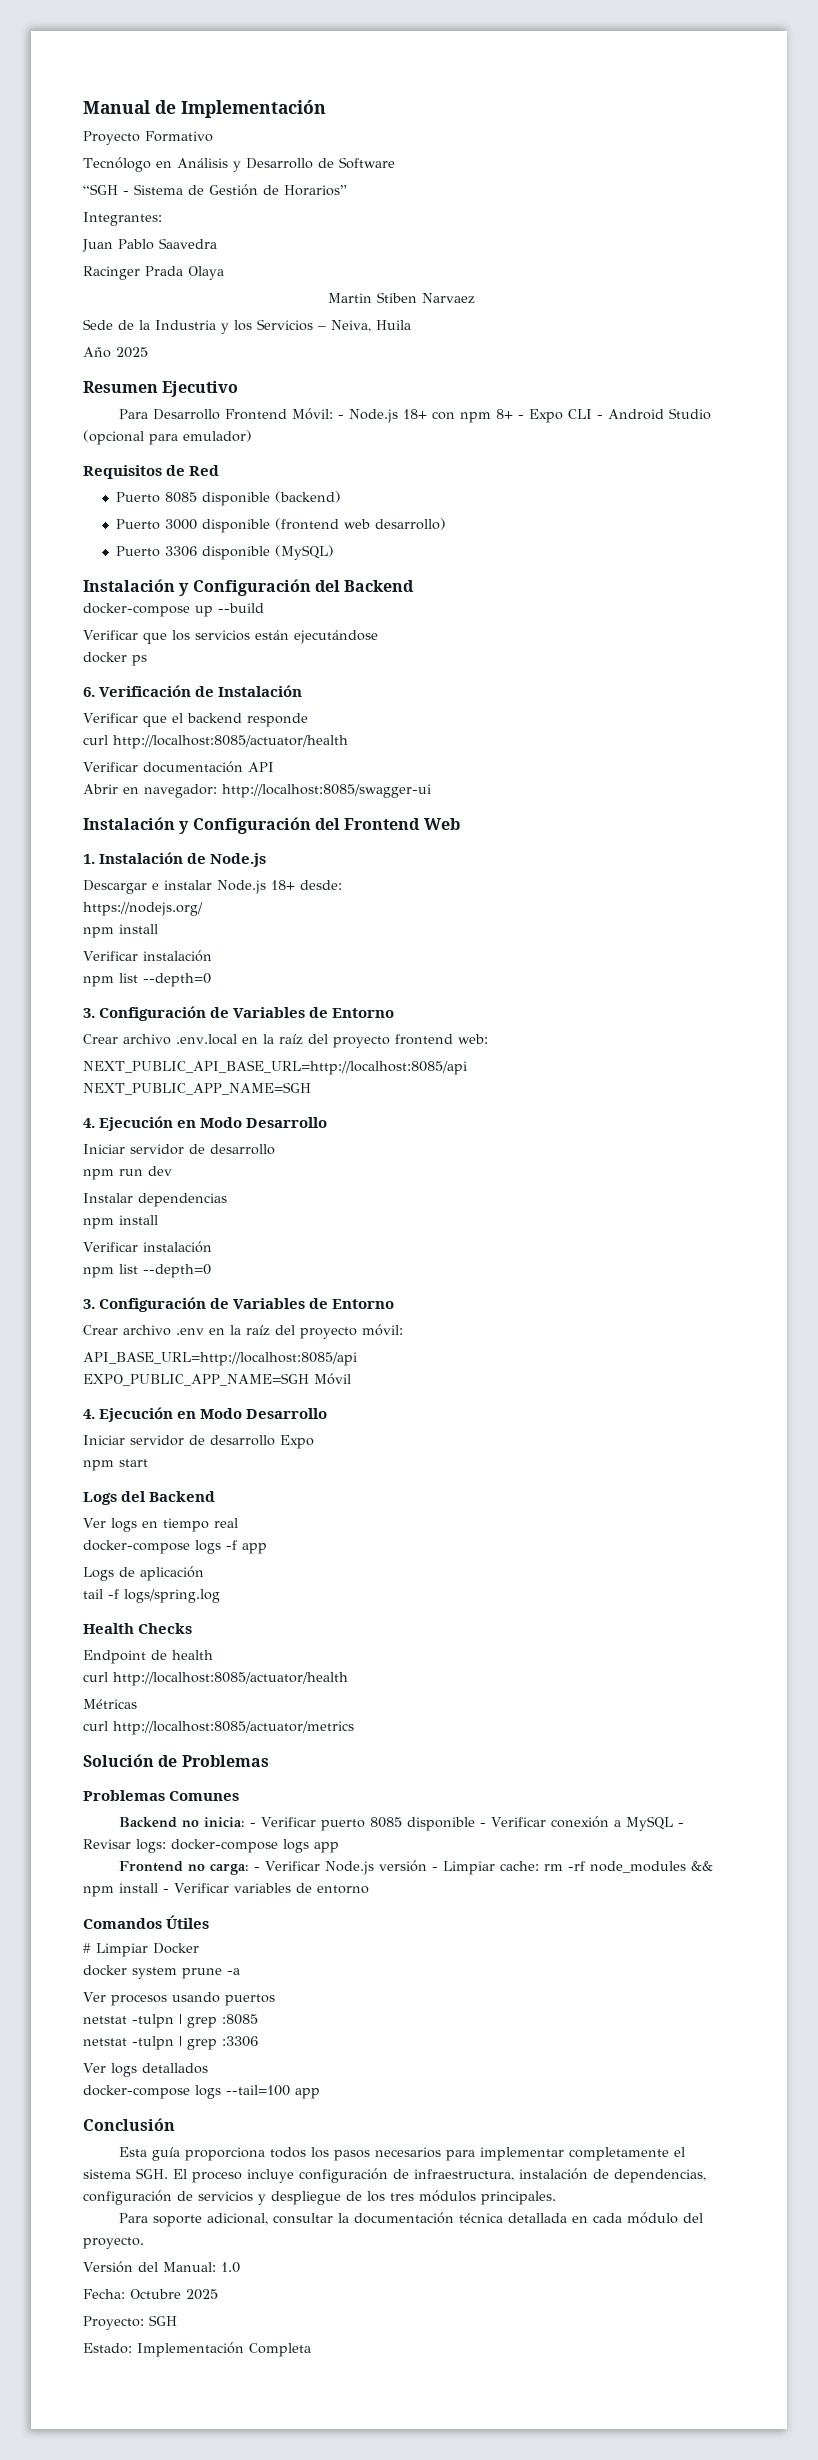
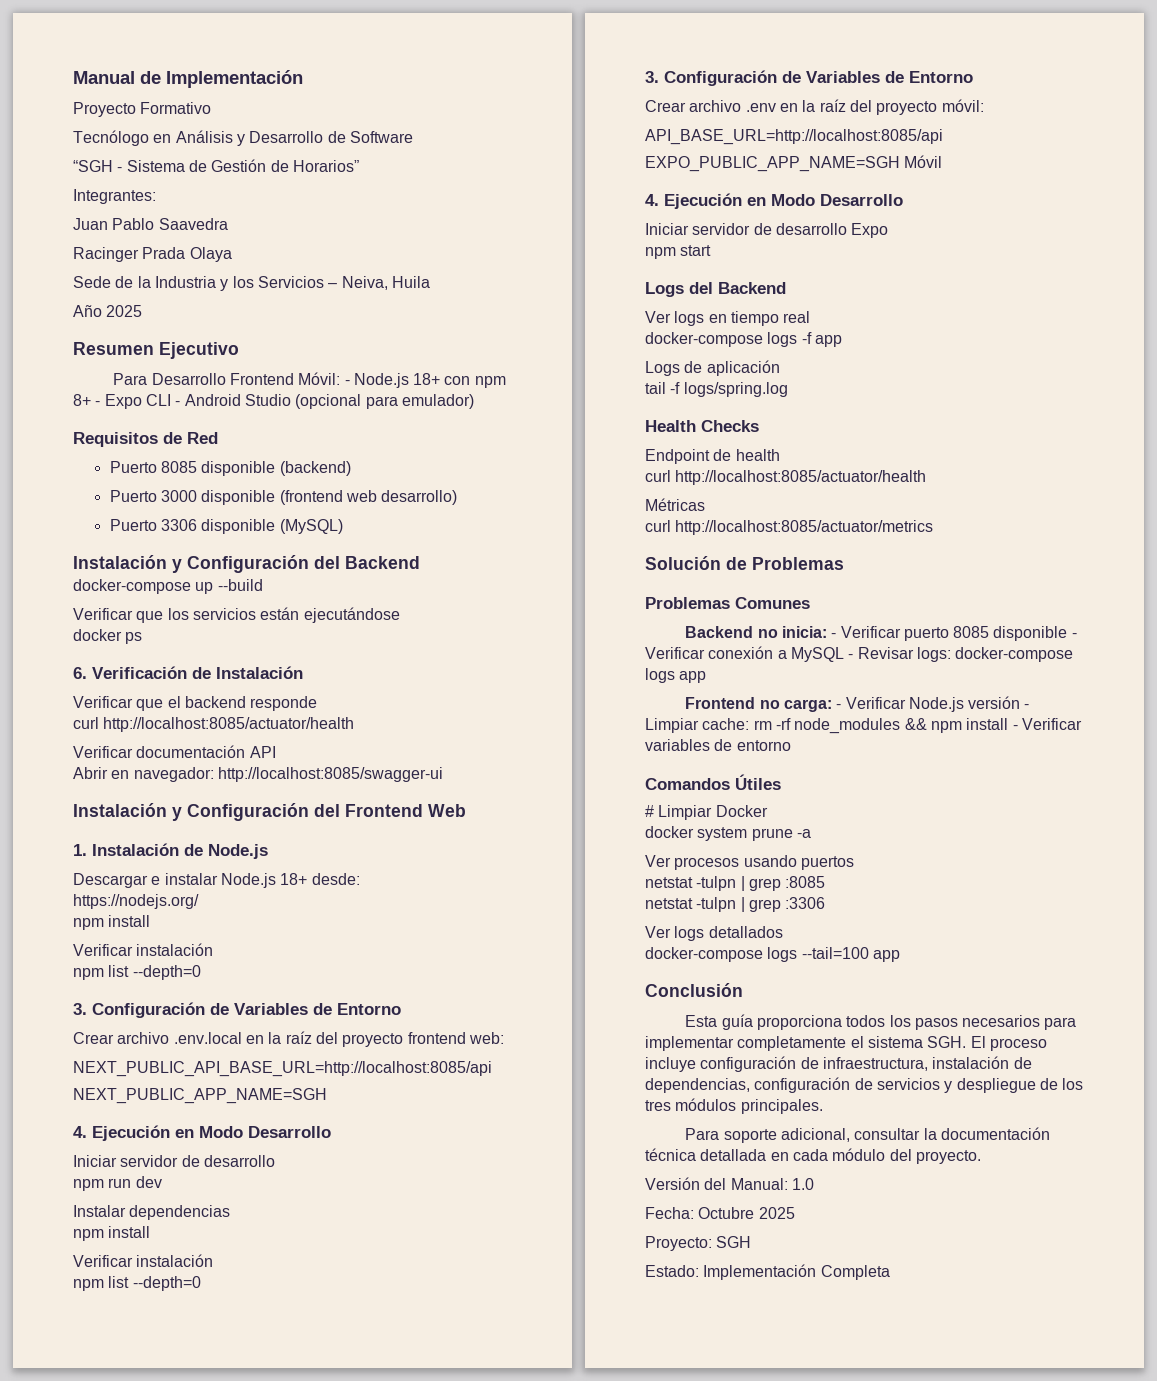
- Martin Stiben Narvaez

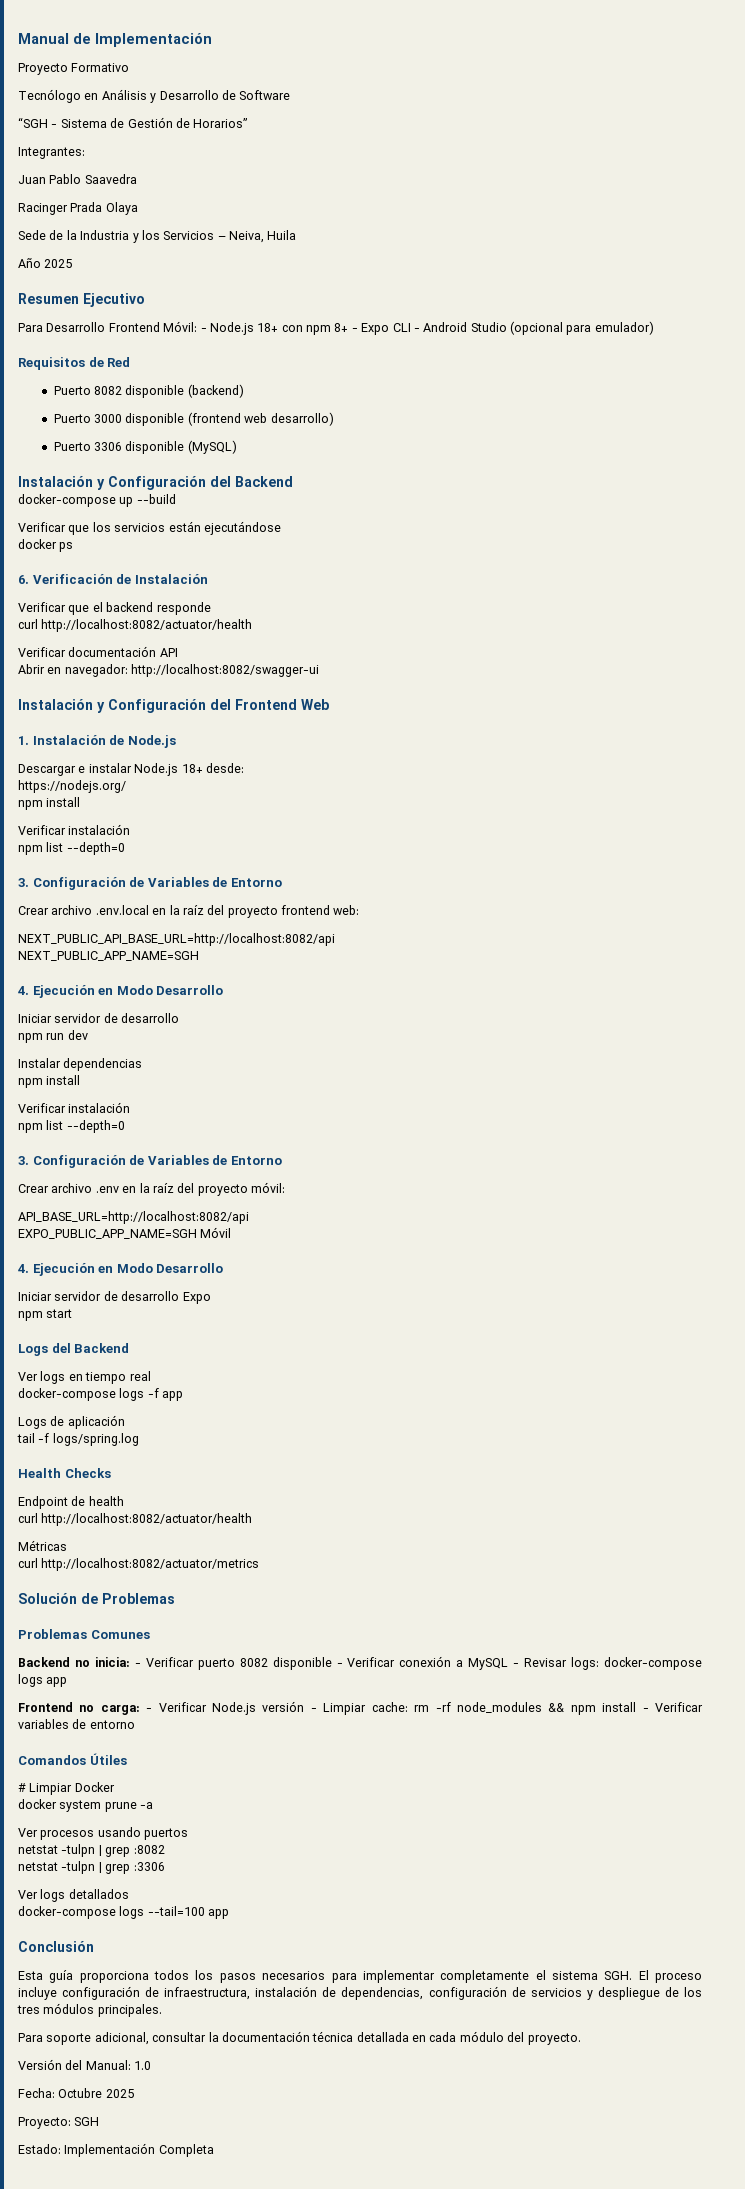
- Puerto 8085 disponible (backend)
+ Puerto 8082 disponible (backend)
  Verificar que el backend responde
- curl http://localhost:8085/actuator/health
+ curl http://localhost:8082/actuator/health
- Abrir en navegador: http://localhost:8085/swagger-ui
+ Abrir en navegador: http://localhost:8082/swagger-ui
- NEXT_PUBLIC_API_BASE_URL=http://localhost:8085/api
+ NEXT_PUBLIC_API_BASE_URL=http://localhost:8082/api
- API_BASE_URL=http://localhost:8085/api
+ API_BASE_URL=http://localhost:8082/api
  Endpoint de health
- curl http://localhost:8085/actuator/health
+ curl http://localhost:8082/actuator/health
- curl http://localhost:8085/actuator/metrics
+ curl http://localhost:8082/actuator/metrics
- Backend no inicia: - Verificar puerto 8085 disponible - Verificar conexión a MySQL - Revisar logs: docker-compose logs app
+ Backend no inicia: - Verificar puerto 8082 disponible - Verificar conexión a MySQL - Revisar logs: docker-compose logs app
- netstat -tulpn | grep :8085
+ netstat -tulpn | grep :8082

